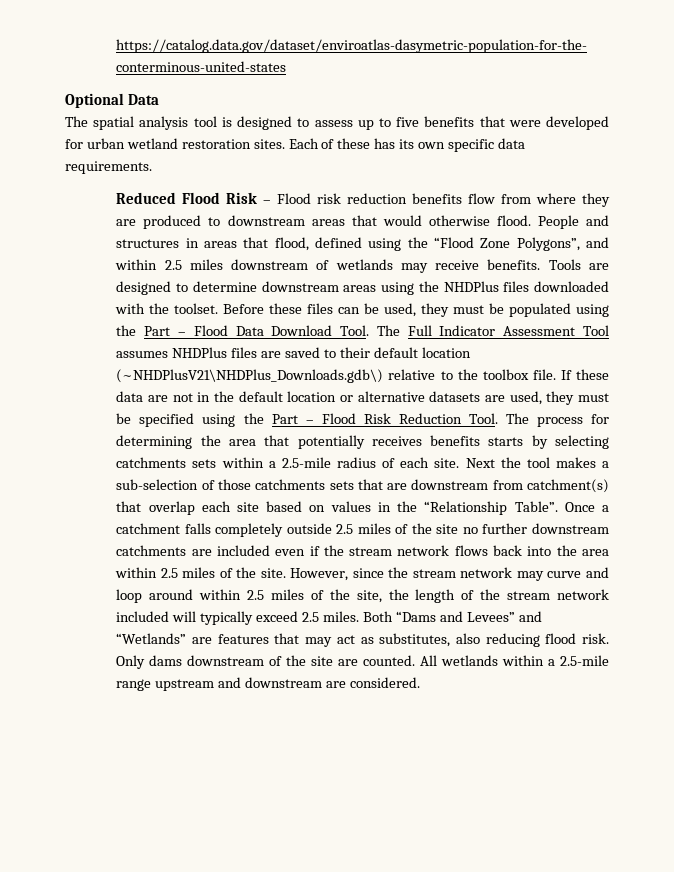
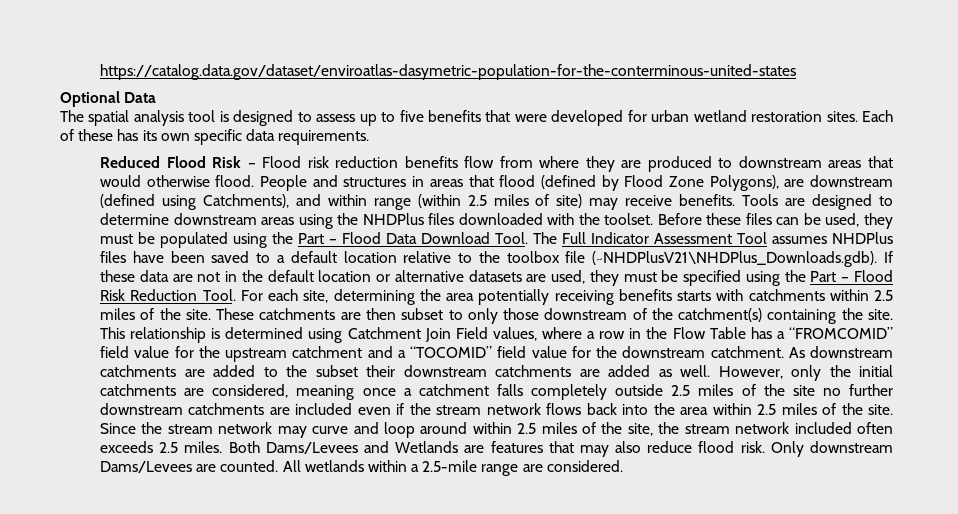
- People and structures in areas that flood, defined using the “Flood Zone Polygons”, and within 2.5 miles downstream of wetlands may receive benefits.
+ People and structures in areas that flood (defined by Flood Zone Polygons), are downstream (defined using Catchments), and within range (within 2.5 miles of site) may receive benefits.
- The Full Indicator Assessment Tool assumes NHDPlus files are saved to their default location (~NHDPlusV21\NHDPlus_Downloads.gdb\) relative to the toolbox file. If these data are not in the default location or alternative datasets are used, they must be specified using the Part – Flood Risk Reduction Tool.
+ The Full Indicator Assessment Tool assumes NHDPlus files have been saved to a default location relative to the toolbox file (~NHDPlusV21\NHDPlus_Downloads.gdb). If these data are not in the default location or alternative datasets are used, they must be specified using the Part – Flood Risk Reduction Tool.
- The process for determining the area that potentially receives benefits starts by selecting catchments sets within a 2.5-mile radius of each site. Next the tool makes a sub-selection of those catchments sets that are downstream from catchment(s) that overlap each site based on values in the “Relationship Table”. Once a catchment falls completely outside 2.5 miles of the site no further downstream catchments are included even if the stream network flows back into the area within 2.5 miles of the site.
+ For each site, determining the area potentially receiving benefits starts with catchments within 2.5 miles of the site. These catchments are then subset to only those downstream of the catchment(s) containing the site. This relationship is determined using Catchment Join Field values, where a row in the Flow Table has a “FROMCOMID” field value for the upstream catchment and a “TOCOMID” field value for the downstream catchment. As downstream catchments are added to the subset their downstream catchments are added as well. However, only the initial catchments are considered, meaning once a catchment falls completely outside 2.5 miles of the site no further downstream catchments are included even if the stream network flows back into the area within 2.5 miles of the site.
- However, since the stream network may curve and loop around within 2.5 miles of the site, the length of the stream network included will typically exceed 2.5 miles. Both “Dams and Levees” and “Wetlands” are features that may act as substitutes, also reducing flood risk. Only dams downstream of the site are counted.
+ Since the stream network may curve and loop around within 2.5 miles of the site, the stream network included often exceeds 2.5 miles. Both Dams/Levees and Wetlands are features that may also reduce flood risk. Only downstream Dams/Levees are counted.
- All wetlands within a 2.5-mile range upstream and downstream are considered.
+ All wetlands within a 2.5-mile range are considered.

